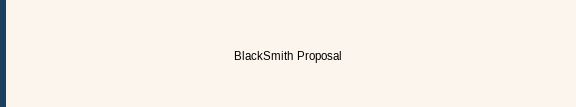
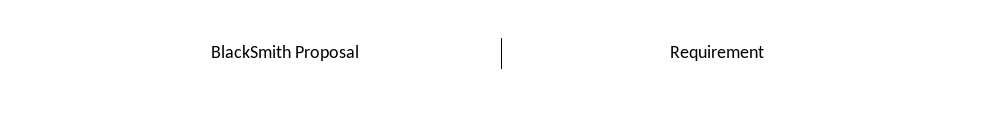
+ Requirement

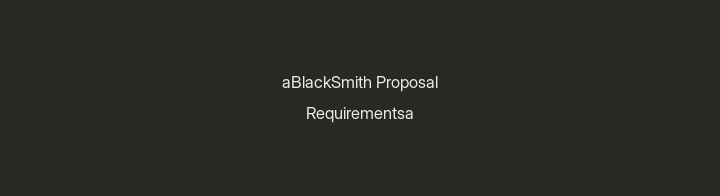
- BlackSmith Proposal
+ aBlackSmith Proposal
- Requirement
+ Requirementsa

